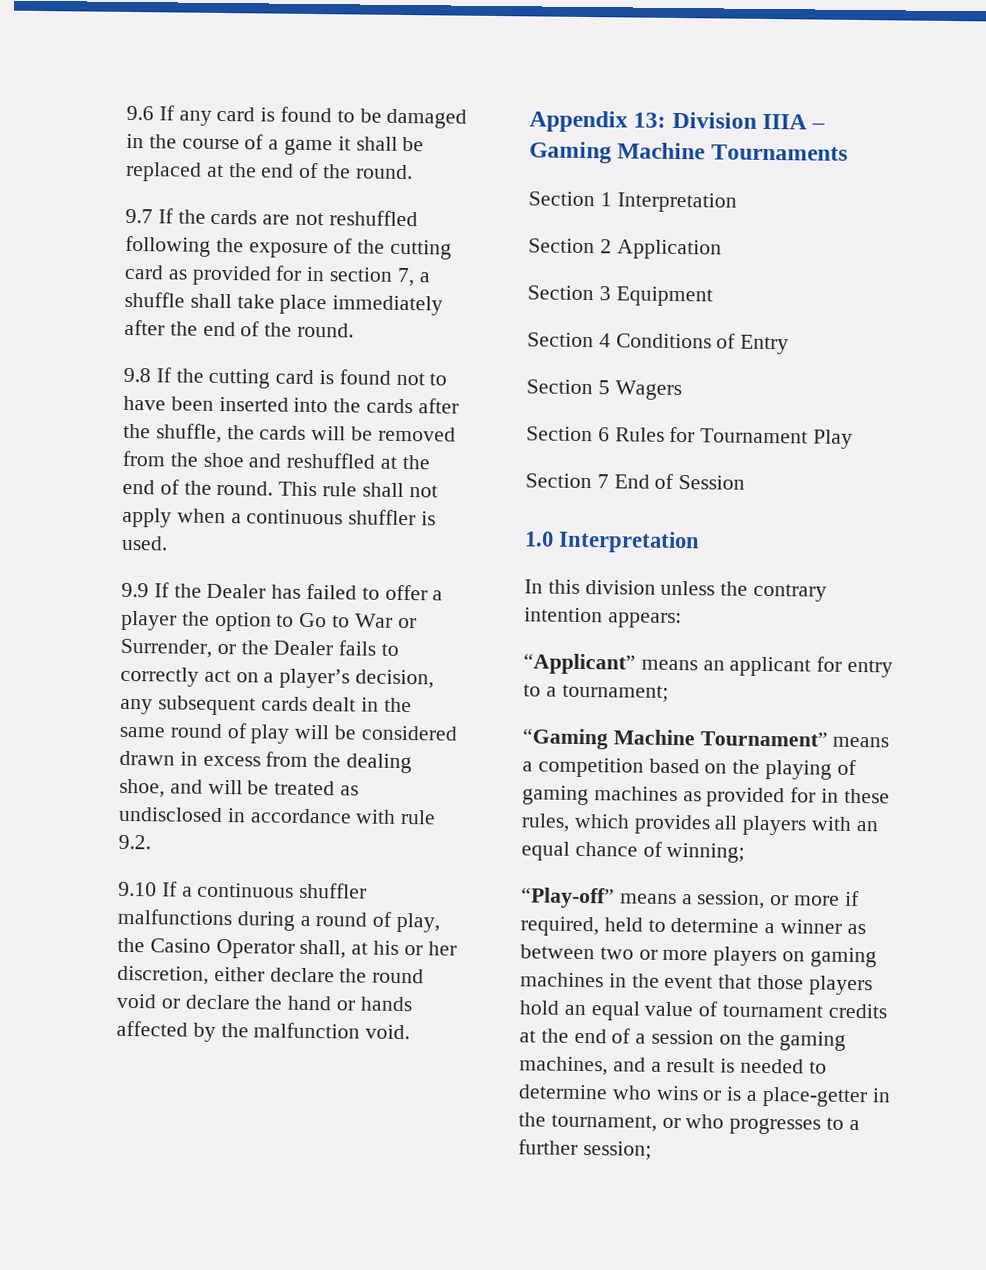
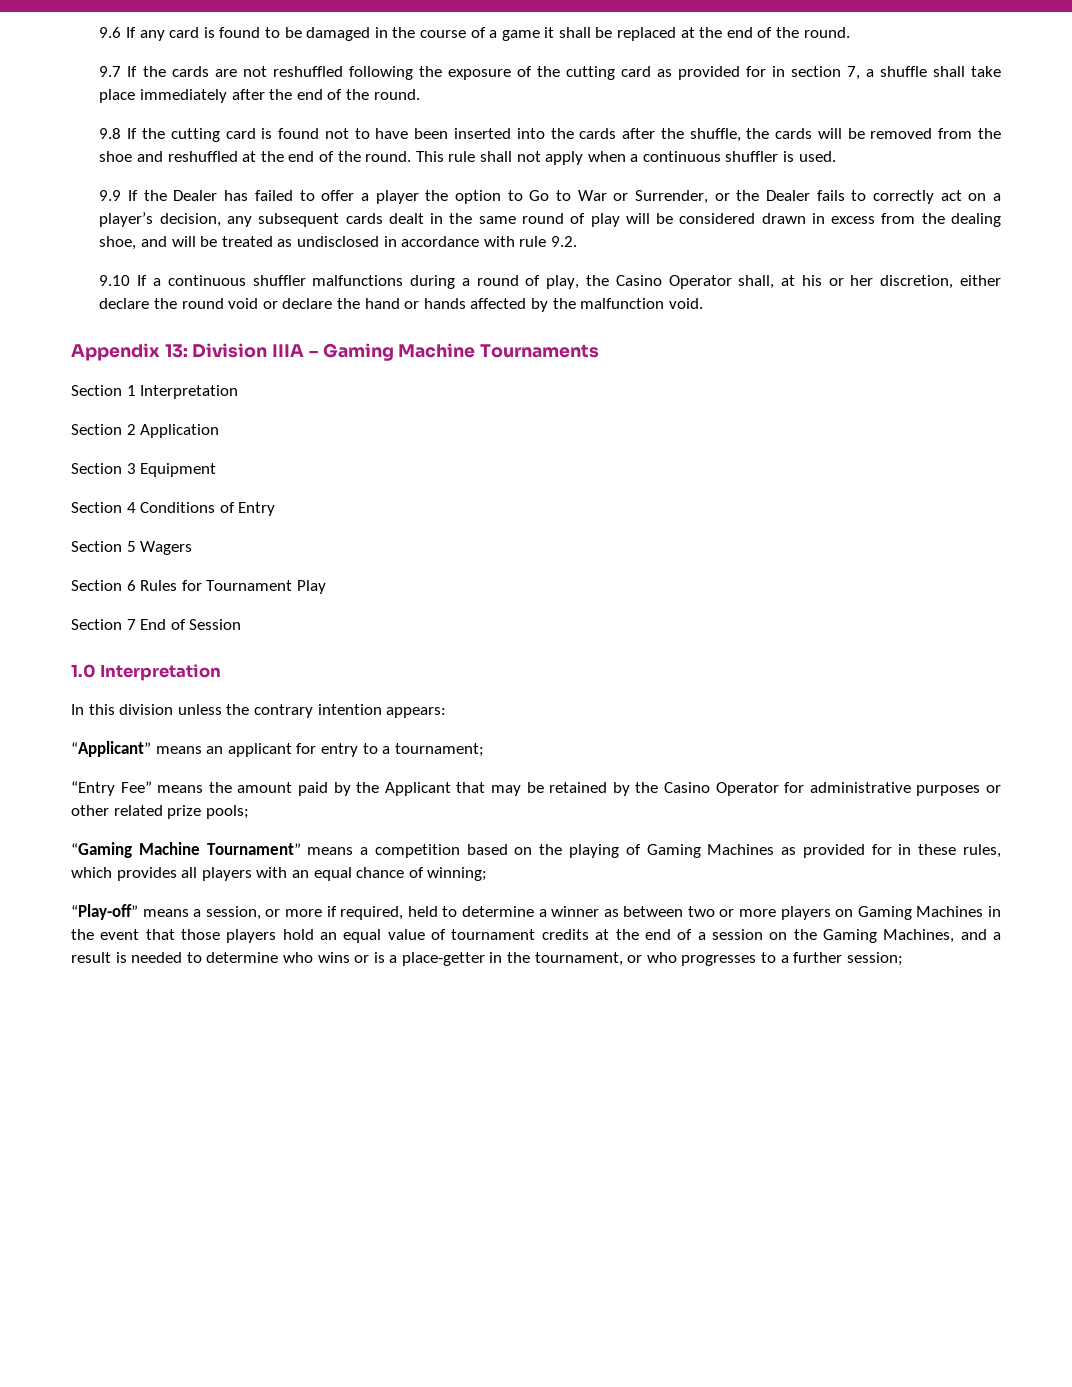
+ “Entry Fee” means the amount paid by the Applicant that may be retained by the Casino Operator for administrative purposes or other related prize pools;
- “Gaming Machine Tournament” means a competition based on the playing of gaming machines as provided for in these rules, which provides all players with an equal chance of winning;
+ “Gaming Machine Tournament” means a competition based on the playing of Gaming Machines as provided for in these rules, which provides all players with an equal chance of winning;
- “Play-off” means a session, or more if required, held to determine a winner as between two or more players on gaming machines in the event that those players hold an equal value of tournament credits at the end of a session on the gaming machines, and a result is needed to determine who wins or is a place-getter in the tournament, or who progresses to a further session;
+ “Play-off” means a session, or more if required, held to determine a winner as between two or more players on Gaming Machines in the event that those players hold an equal value of tournament credits at the end of a session on the Gaming Machines, and a result is needed to determine who wins or is a place-getter in the tournament, or who progresses to a further session;

